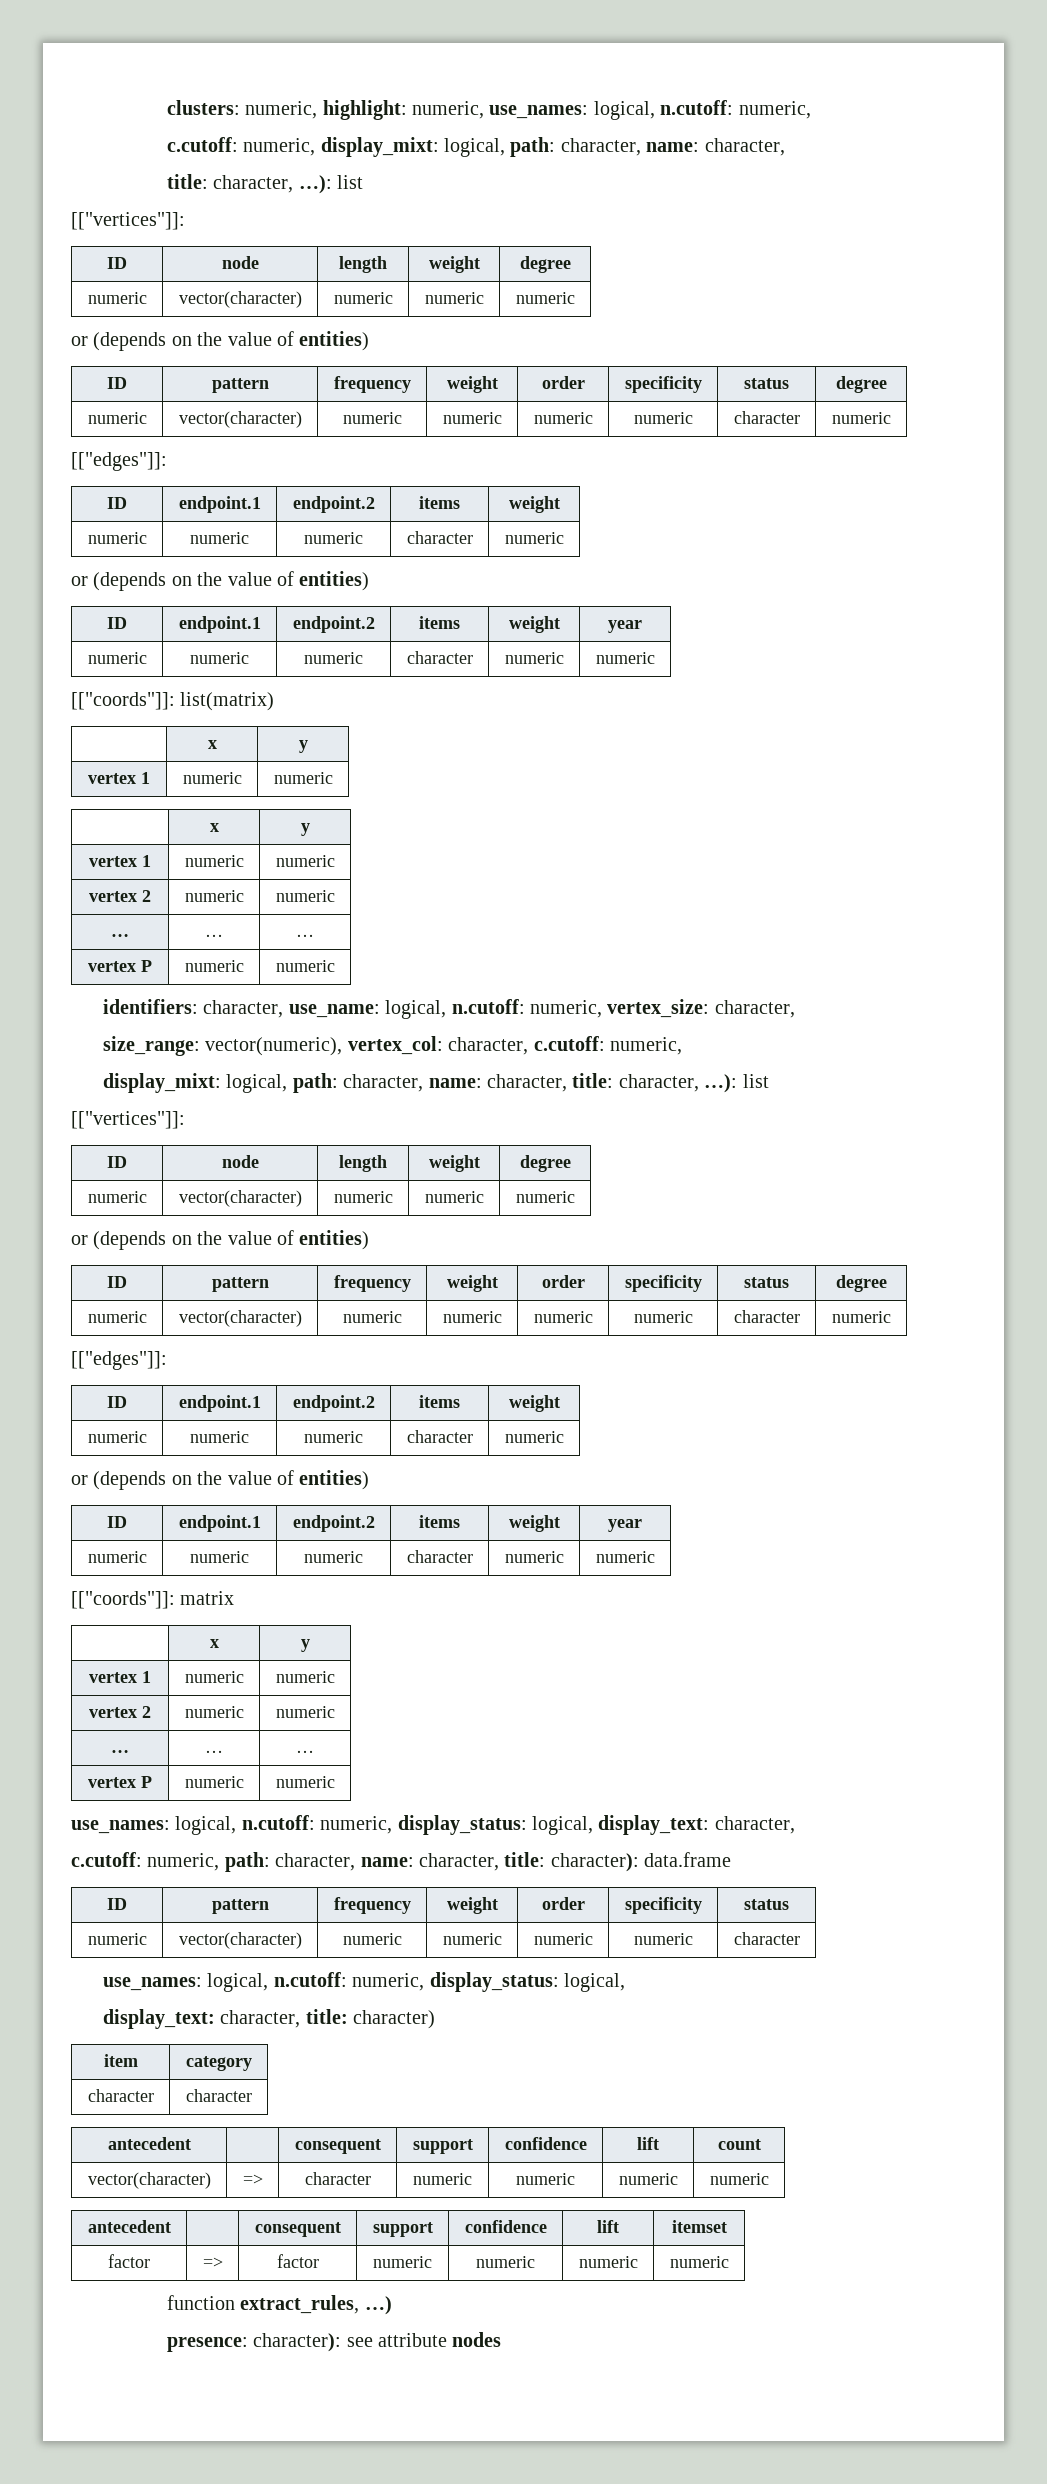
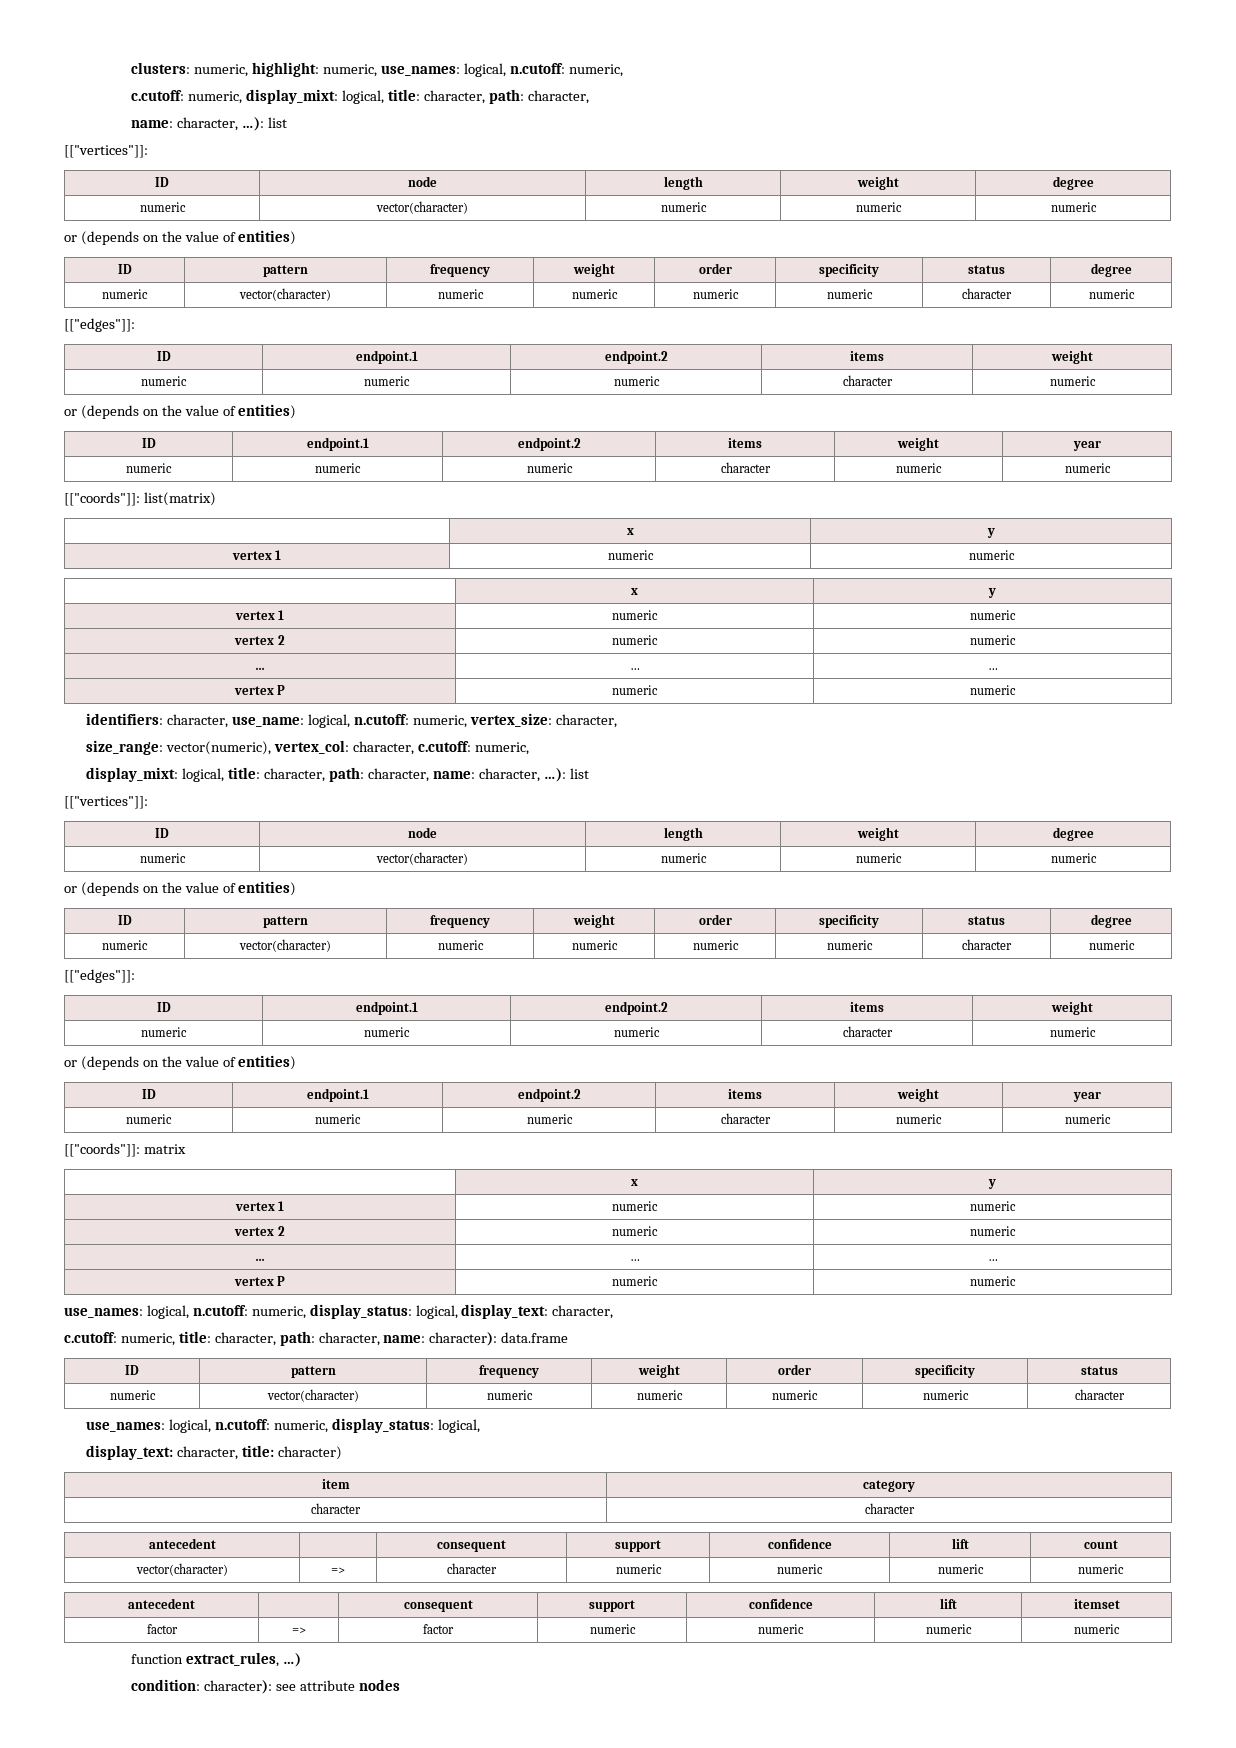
- c.cutoff: numeric, display_mixt: logical, path: character, name: character,
- title: character, …): list
+ c.cutoff: numeric, display_mixt: logical, title: character, path: character,
+ name: character, …): list
- display_mixt: logical, path: character, name: character, title: character, …): list
+ display_mixt: logical, title: character, path: character, name: character, …): list
- c.cutoff: numeric, path: character, name: character, title: character): data.frame
+ c.cutoff: numeric, title: character, path: character, name: character): data.frame
- presence: character): see attribute nodes
+ condition: character): see attribute nodes

